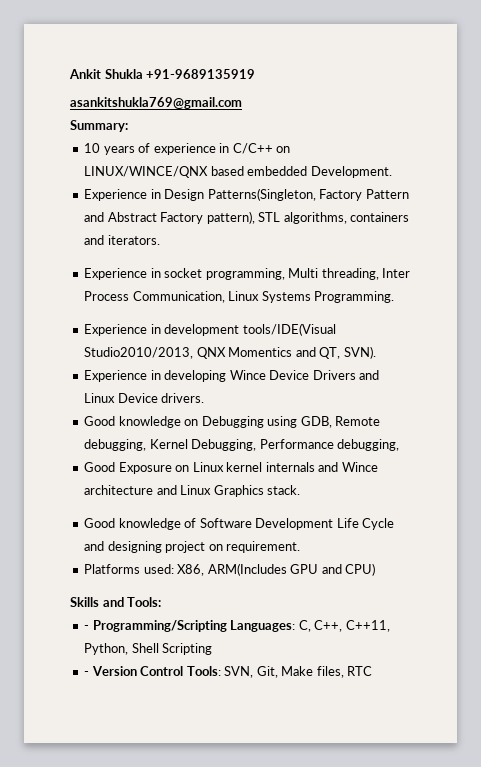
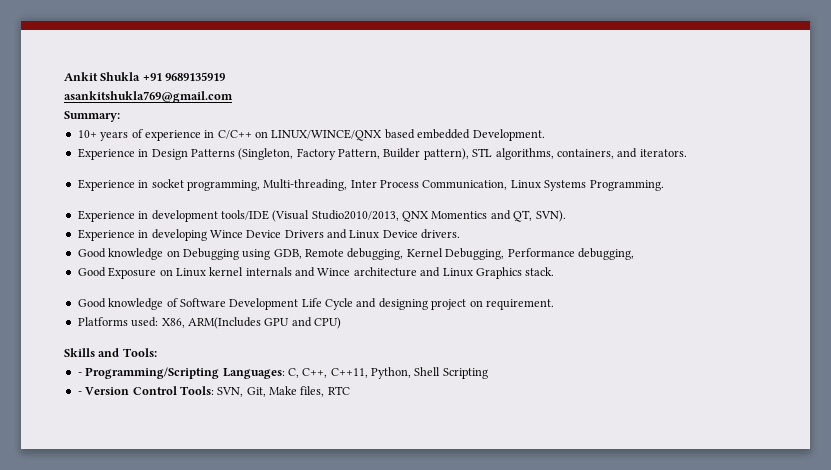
- Ankit Shukla +91-9689135919
+ Ankit Shukla +91 9689135919
- 10 years of experience in C/C++ on LINUX/WINCE/QNX based embedded Development.
+ 10+ years of experience in C/C++ on LINUX/WINCE/QNX based embedded Development.
- Experience in Design Patterns(Singleton, Factory Pattern and Abstract Factory pattern), STL algorithms, containers and iterators.
+ Experience in Design Patterns (Singleton, Factory Pattern, Builder pattern), STL algorithms, containers, and iterators.
- Experience in socket programming, Multi threading, Inter Process Communication, Linux Systems Programming.
+ Experience in socket programming, Multi-threading, Inter Process Communication, Linux Systems Programming.
- Experience in development tools/IDE(Visual Studio2010/2013, QNX Momentics and QT, SVN).
+ Experience in development tools/IDE (Visual Studio2010/2013, QNX Momentics and QT, SVN).

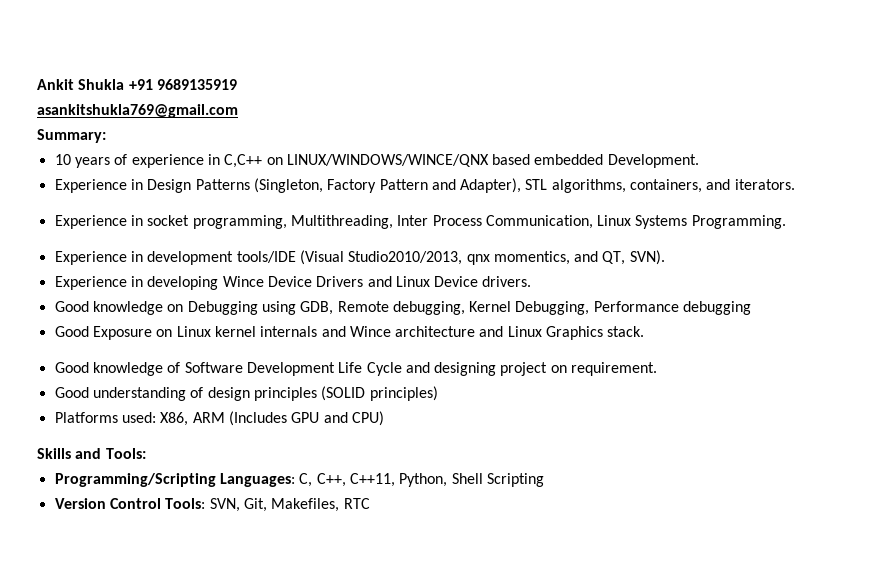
- 10+ years of experience in C/C++ on LINUX/WINCE/QNX based embedded Development.
+ 10 years of experience in C,C++ on LINUX/WINDOWS/WINCE/QNX based embedded Development.
- Experience in Design Patterns (Singleton, Factory Pattern, Builder pattern), STL algorithms, containers, and iterators.
+ Experience in Design Patterns (Singleton, Factory Pattern and Adapter), STL algorithms, containers, and iterators.
- Experience in socket programming, Multi-threading, Inter Process Communication, Linux Systems Programming.
+ Experience in socket programming, Multithreading, Inter Process Communication, Linux Systems Programming.
- Experience in development tools/IDE (Visual Studio2010/2013, QNX Momentics and QT, SVN).
+ Experience in development tools/IDE (Visual Studio2010/2013, qnx momentics, and QT, SVN).
- Good knowledge on Debugging using GDB, Remote debugging, Kernel Debugging, Performance debugging,
+ Good knowledge on Debugging using GDB, Remote debugging, Kernel Debugging, Performance debugging
+ Good understanding of design principles (SOLID principles)
- Platforms used: X86, ARM(Includes GPU and CPU)
+ Platforms used: X86, ARM (Includes GPU and CPU)
- - Programming/Scripting Languages: C, C++, C++11, Python, Shell Scripting
+ Programming/Scripting Languages: C, C++, C++11, Python, Shell Scripting
- - Version Control Tools: SVN, Git, Make files, RTC
+ Version Control Tools: SVN, Git, Makefiles, RTC

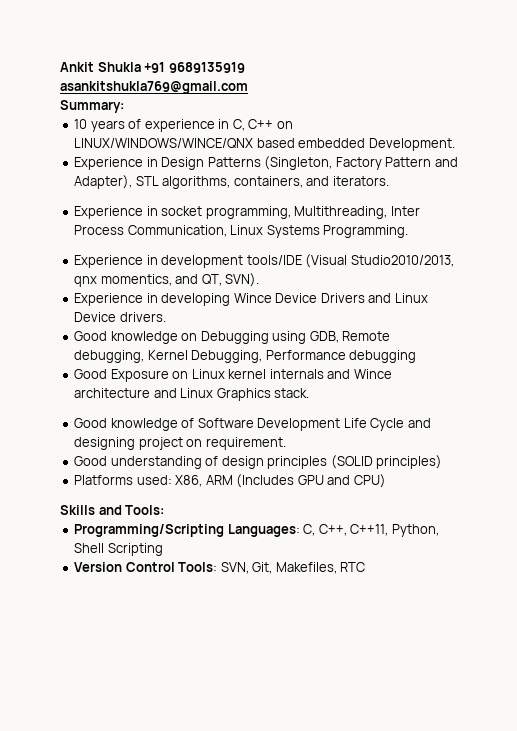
- 10 years of experience in C,C++ on LINUX/WINDOWS/WINCE/QNX based embedded Development.
+ 10 years of experience in C, C++ on LINUX/WINDOWS/WINCE/QNX based embedded Development.

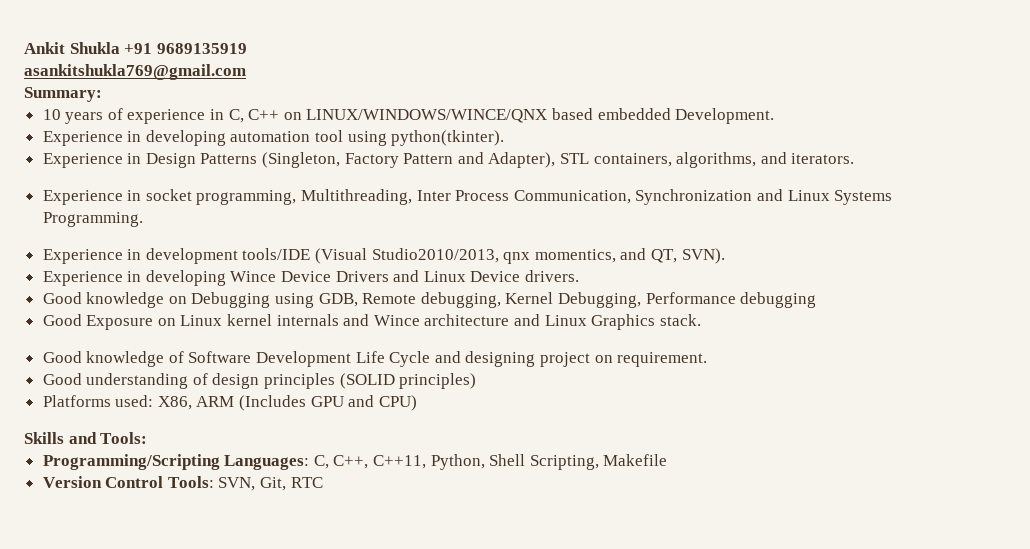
+ Experience in developing automation tool using python(tkinter).
- Experience in Design Patterns (Singleton, Factory Pattern and Adapter), STL algorithms, containers, and iterators.
+ Experience in Design Patterns (Singleton, Factory Pattern and Adapter), STL containers, algorithms, and iterators.
- Experience in socket programming, Multithreading, Inter Process Communication, Linux Systems Programming.
+ Experience in socket programming, Multithreading, Inter Process Communication, Synchronization and Linux Systems Programming.
- Programming/Scripting Languages: C, C++, C++11, Python, Shell Scripting
+ Programming/Scripting Languages: C, C++, C++11, Python, Shell Scripting, Makefile
- Version Control Tools: SVN, Git, Makefiles, RTC
+ Version Control Tools: SVN, Git, RTC

